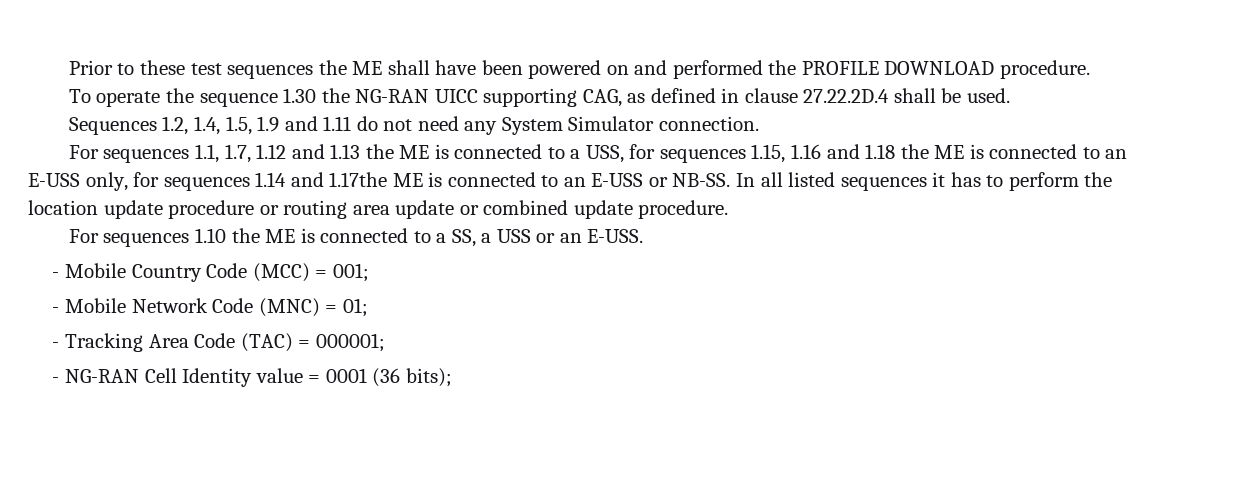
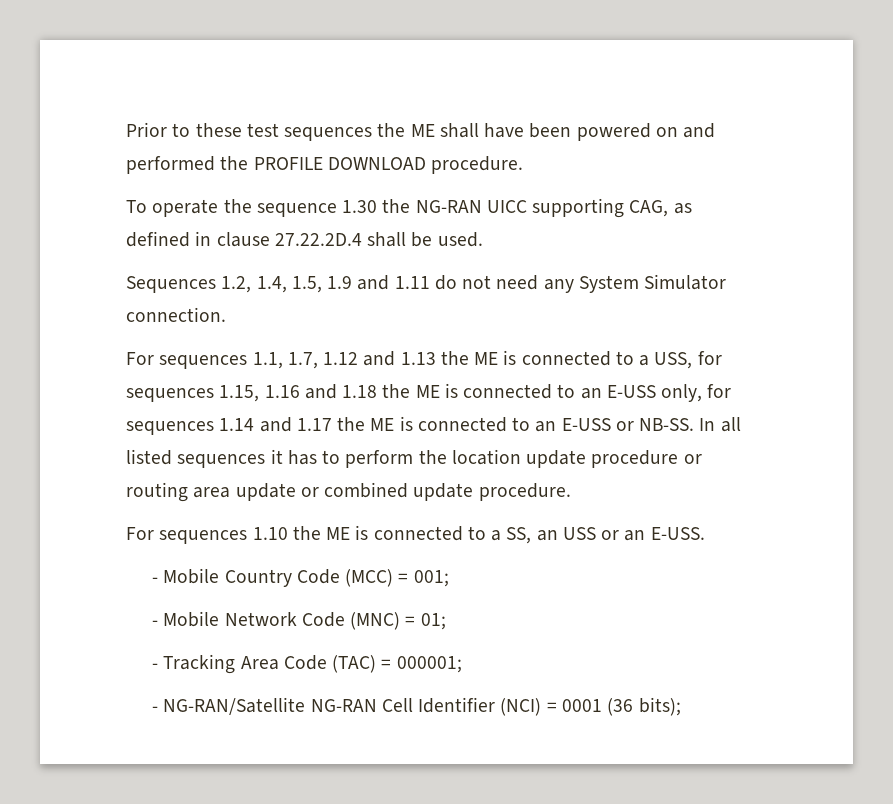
- For sequences 1.1, 1.7, 1.12 and 1.13 the ME is connected to a USS, for sequences 1.15, 1.16 and 1.18 the ME is connected to an E-USS only, for sequences 1.14 and 1.17the ME is connected to an E-USS or NB-SS.
+ For sequences 1.1, 1.7, 1.12 and 1.13 the ME is connected to a USS, for sequences 1.15, 1.16 and 1.18 the ME is connected to an E-USS only, for sequences 1.14 and 1.17 the ME is connected to an E-USS or NB-SS.
- For sequences 1.10 the ME is connected to a SS, a USS or an E-USS.
+ For sequences 1.10 the ME is connected to a SS, an USS or an E-USS.
- - NG-RAN Cell Identity value = 0001 (36 bits);
+ - NG-RAN/Satellite NG-RAN Cell Identifier (NCI) = 0001 (36 bits);

